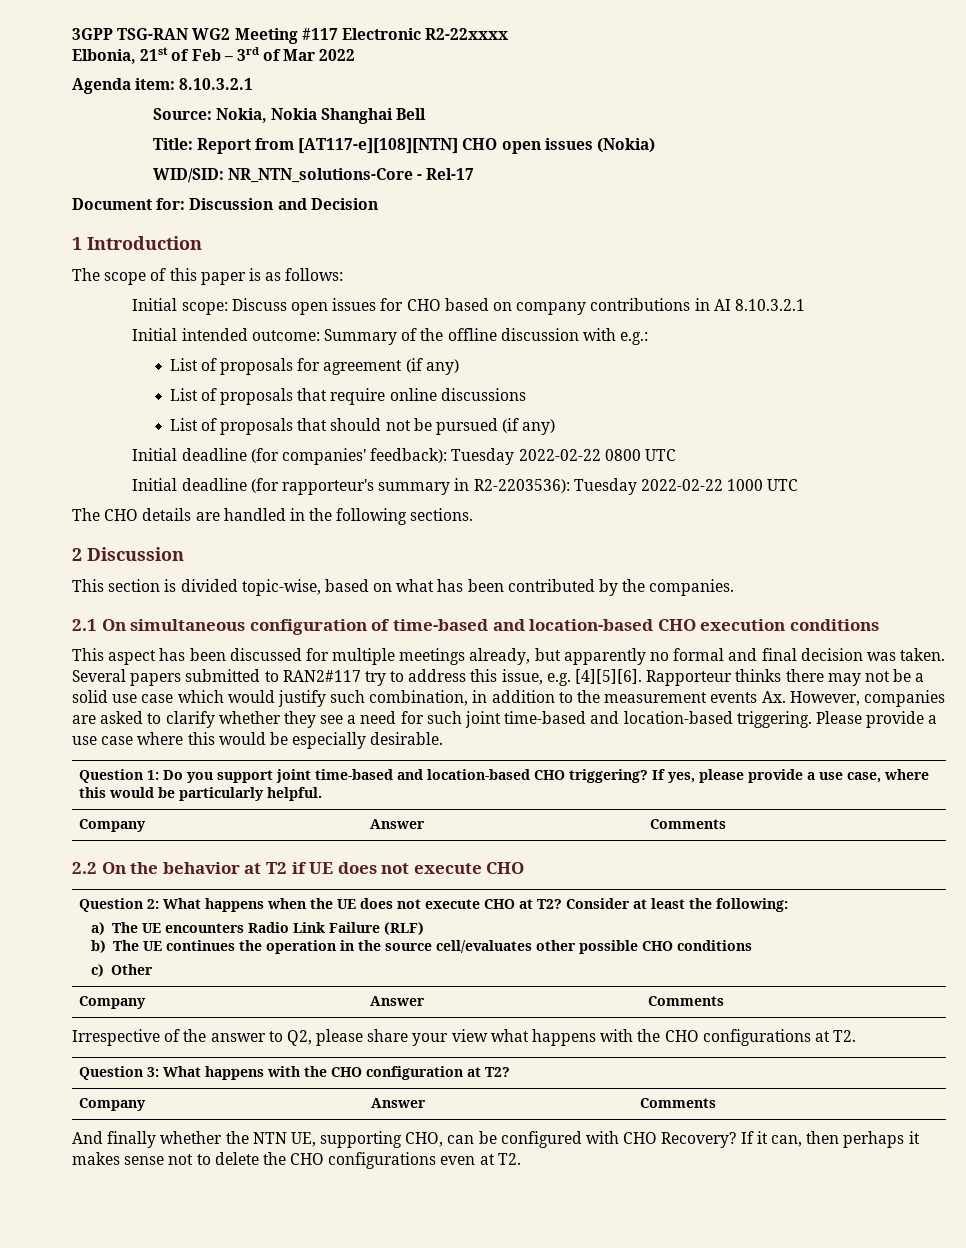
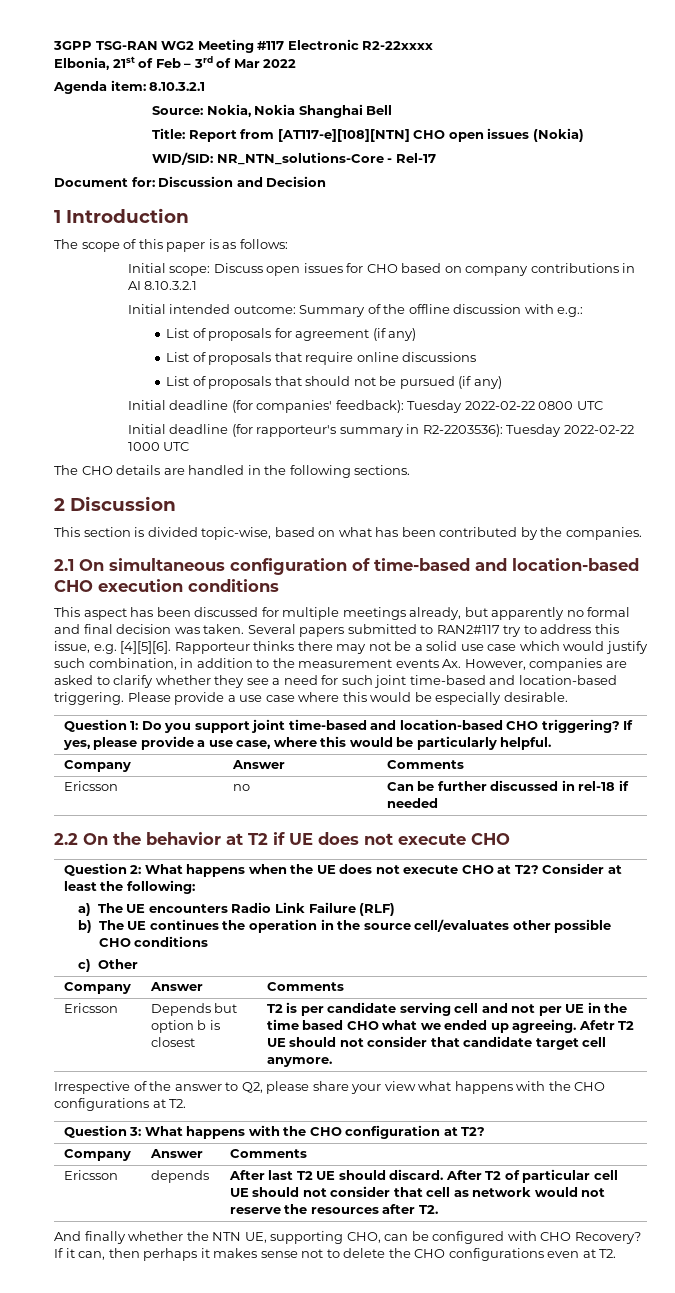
+ Ericsson | no | Can be further discussed in rel-18 if needed
+ Ericsson | Depends but option b is closest | T2 is per candidate serving cell and not per UE in the time based CHO what we ended up agreeing. Afetr T2 UE should not consider that candidate target cell anymore.
+ Ericsson | depends | After last T2 UE should discard. After T2 of particular cell UE should not consider that cell as network would not reserve the resources after T2.

